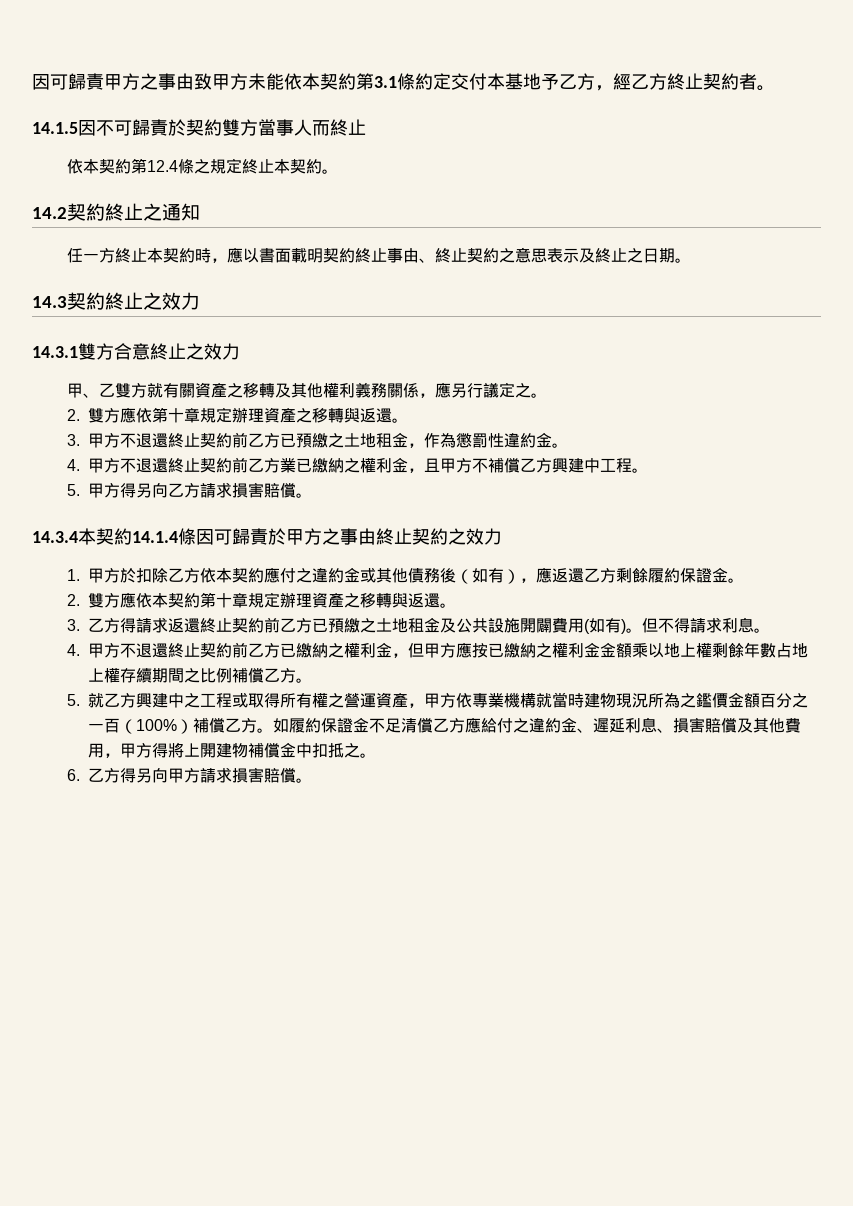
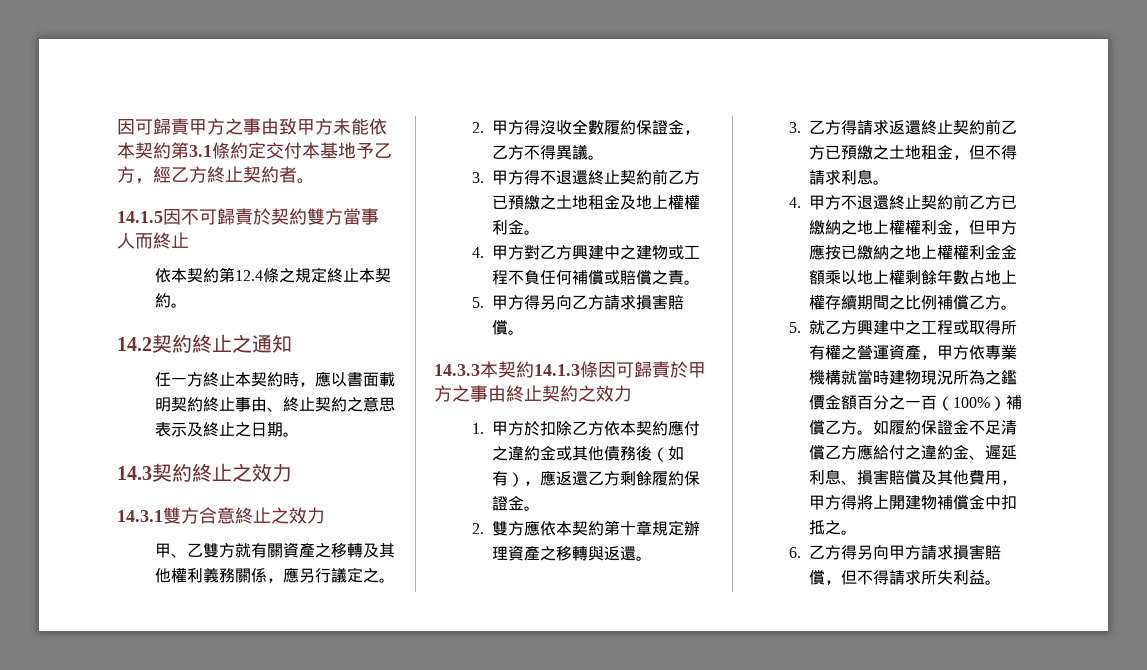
- 2.雙方應依第十章規定辦理資產之移轉與返還。
+ 2.甲方得沒收全數履約保證金，乙方不得異議。
- 3.甲方不退還終止契約前乙方已預繳之土地租金，作為懲罰性違約金。
+ 3.甲方得不退還終止契約前乙方已預繳之土地租金及地上權權利金。
- 4.甲方不退還終止契約前乙方業已繳納之權利金，且甲方不補償乙方興建中工程。
+ 4.甲方對乙方興建中之建物或工程不負任何補償或賠償之責。
- 14.3.4本契約14.1.4條因可歸責於甲方之事由終止契約之效力
+ 14.3.3本契約14.1.3條因可歸責於甲方之事由終止契約之效力
- 3.乙方得請求返還終止契約前乙方已預繳之土地租金及公共設施開闢費用(如有)。但不得請求利息。
+ 3.乙方得請求返還終止契約前乙方已預繳之土地租金，但不得請求利息。
- 4.甲方不退還終止契約前乙方已繳納之權利金，但甲方應按已繳納之權利金金額乘以地上權剩餘年數占地上權存續期間之比例補償乙方。
+ 4.甲方不退還終止契約前乙方已繳納之地上權權利金，但甲方應按已繳納之地上權權利金金額乘以地上權剩餘年數占地上權存續期間之比例補償乙方。
- 6.乙方得另向甲方請求損害賠償。
+ 6.乙方得另向甲方請求損害賠償，但不得請求所失利益。

